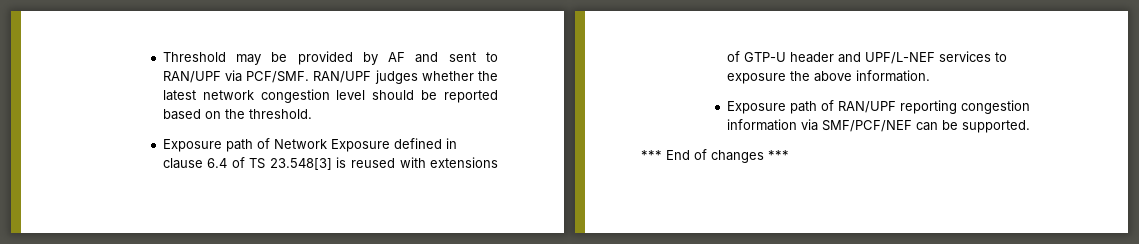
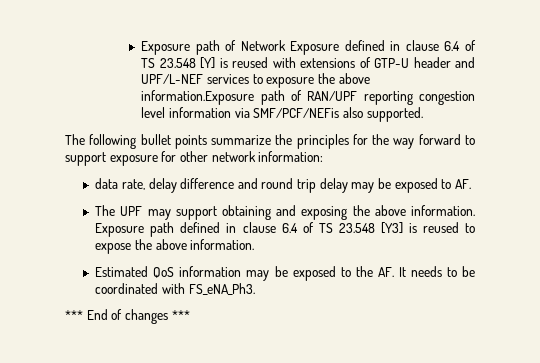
- Threshold may be provided by AF and sent to RAN/UPF via PCF/SMF. RAN/UPF judges whether the latest network congestion level should be reported based on the threshold.
- Exposure path of Network Exposure defined in clause 6.4 of TS 23.548[3] is reused with extensions of GTP-U header and UPF/L-NEF services to exposure the above information.
- Exposure path of RAN/UPF reporting congestion information via SMF/PCF/NEF can be supported.
+ Exposure path of Network Exposure defined in clause 6.4 of TS 23.548 [Y] is reused with extensions of GTP-U header and UPF/L-NEF services to exposure the above information.Exposure path of RAN/UPF reporting congestion level information via SMF/PCF/NEFis also supported.
+ The following bullet points summarize the principles for the way forward to support exposure for other network information:
+ data rate, delay difference and round trip delay may be exposed to AF.
+ The UPF may support obtaining and exposing the above information. Exposure path defined in clause 6.4 of TS 23.548 [Y3] is reused to expose the above information.
+ Estimated QoS information may be exposed to the AF. It needs to be coordinated with FS_eNA_Ph3.

